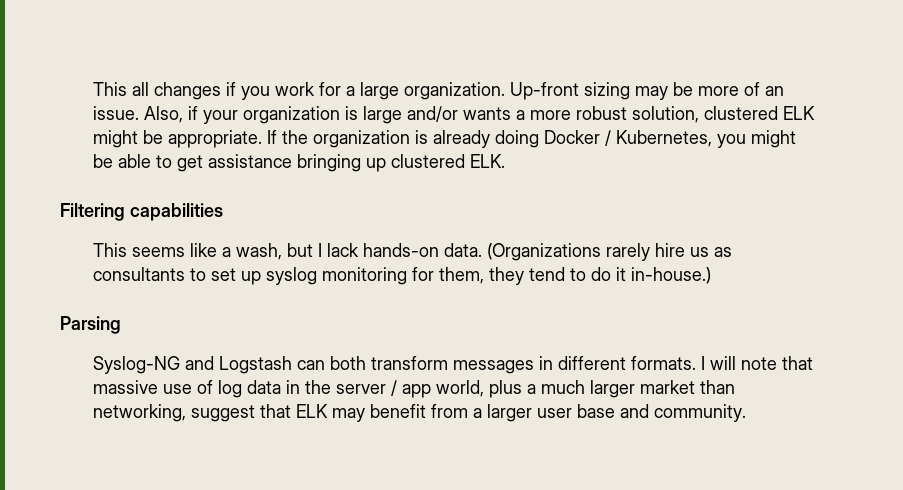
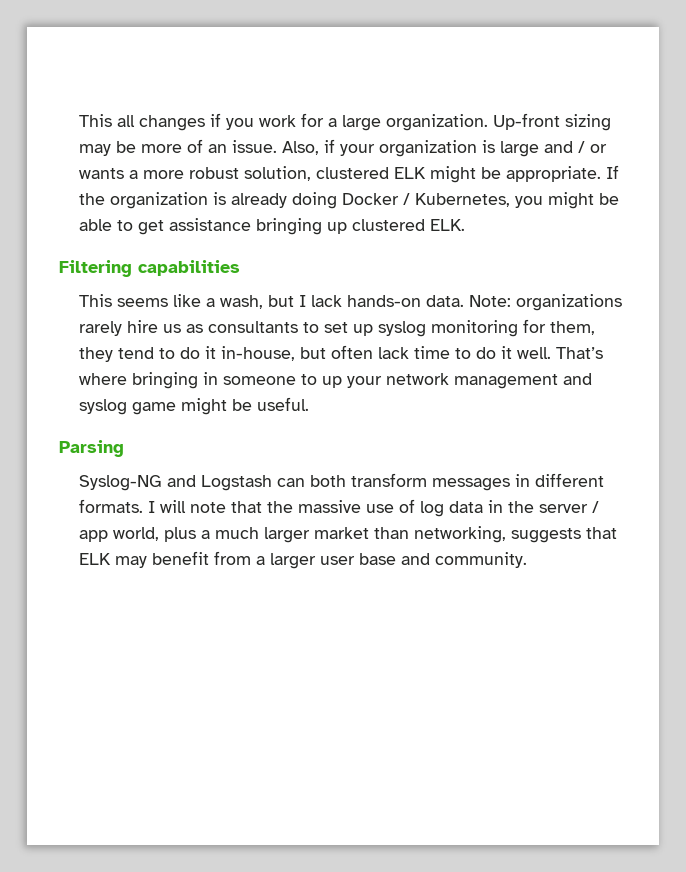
- Also, if your organization is large and/or wants a more robust solution, clustered ELK might be appropriate.
+ Also, if your organization is large and / or wants a more robust solution, clustered ELK might be appropriate.
- (Organizations rarely hire us as consultants to set up syslog monitoring for them, they tend to do it in-house.)
+ Note: organizations rarely hire us as consultants to set up syslog monitoring for them, they tend to do it in-house, but often lack time to do it well. That’s where bringing in someone to up your network management and syslog game might be useful.
- I will note that massive use of log data in the server / app world, plus a much larger market than networking, suggest that ELK may benefit from a larger user base and community.
+ I will note that the massive use of log data in the server / app world, plus a much larger market than networking, suggests that ELK may benefit from a larger user base and community.

